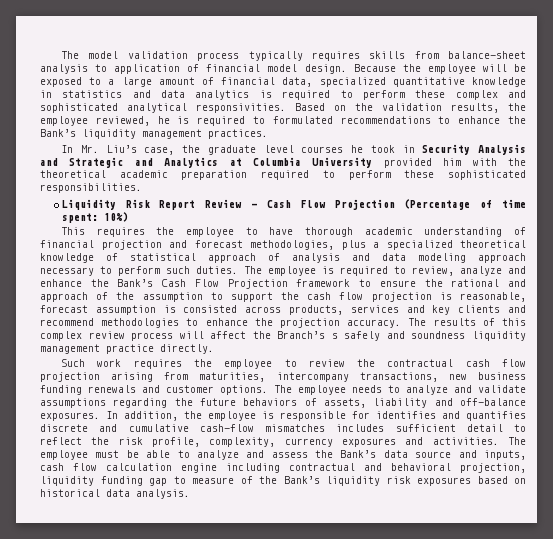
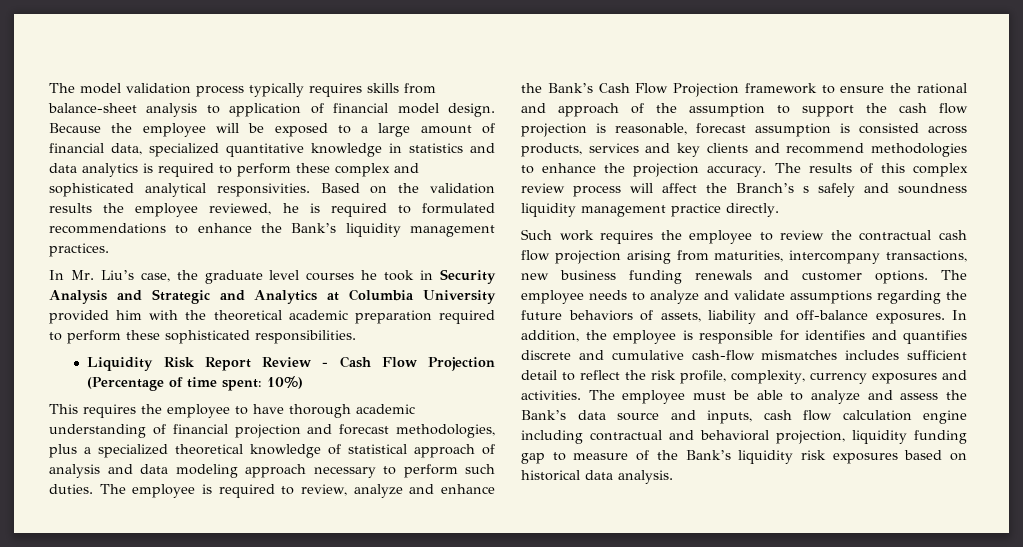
- Based on the validation results, the employee reviewed, he is required to formulated recommendations to enhance the Bank’s liquidity management practices.
+ Based on the validation results the employee reviewed, he is required to formulated recommendations to enhance the Bank’s liquidity management practices.

